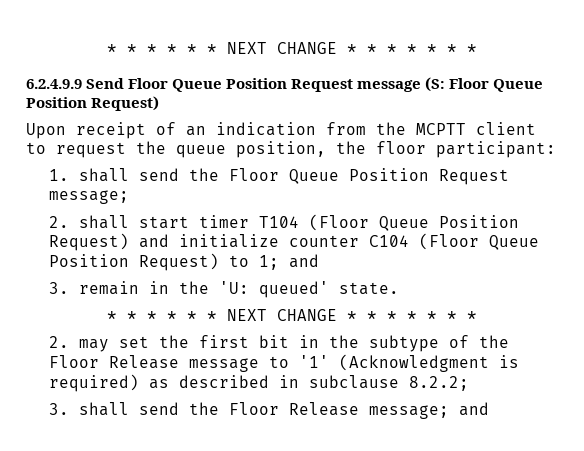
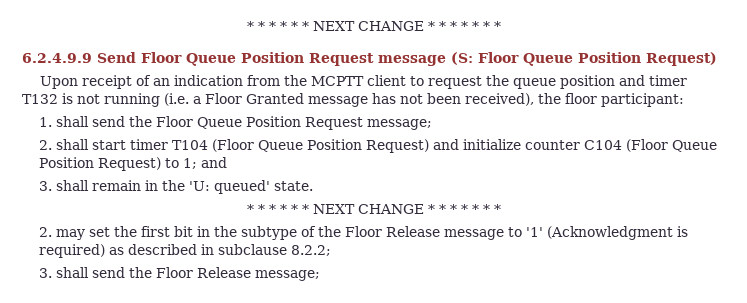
- Upon receipt of an indication from the MCPTT client to request the queue position, the floor participant:
+ Upon receipt of an indication from the MCPTT client to request the queue position and timer T132 is not running (i.e. a Floor Granted message has not been received), the floor participant:
- 3. remain in the 'U: queued' state.
+ 3. shall remain in the 'U: queued' state.
- 3. shall send the Floor Release message; and
+ 3. shall send the Floor Release message;

